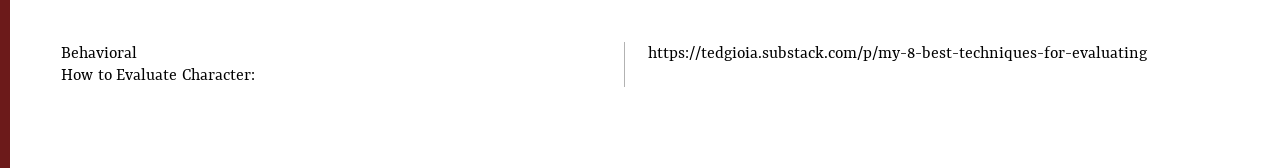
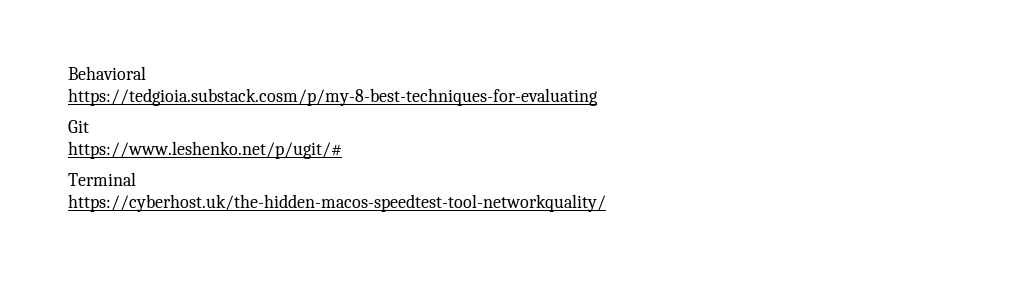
- How to Evaluate Character: https://tedgioia.substack.com/p/my-8-best-techniques-for-evaluating
+ https://tedgioia.substack.cosm/p/my-8-best-techniques-for-evaluating
+ Git
+ https://www.leshenko.net/p/ugit/#
+ Terminal
+ https://cyberhost.uk/the-hidden-macos-speedtest-tool-networkquality/

